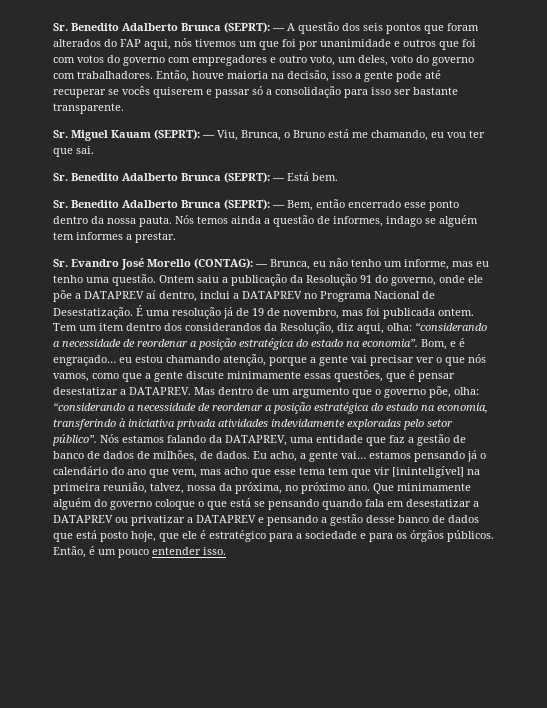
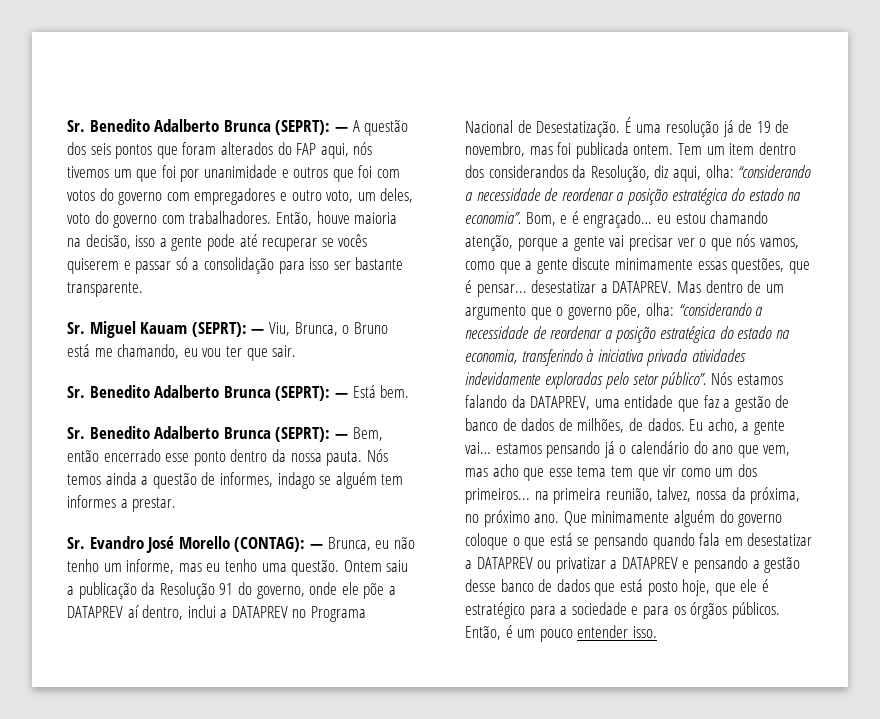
- Sr. Miguel Kauam (SEPRT): — Viu, Brunca, o Bruno está me chamando, eu vou ter que sai.
+ Sr. Miguel Kauam (SEPRT): — Viu, Brunca, o Bruno está me chamando, eu vou ter que sair.
- Bom, e é engraçado… eu estou chamando atenção, porque a gente vai precisar ver o que nós vamos, como que a gente discute minimamente essas questões, que é pensar desestatizar a DATAPREV.
+ Bom, e é engraçado… eu estou chamando atenção, porque a gente vai precisar ver o que nós vamos, como que a gente discute minimamente essas questões, que é pensar... desestatizar a DATAPREV.
- Eu acho, a gente vai… estamos pensando já o calendário do ano que vem, mas acho que esse tema tem que vir [ininteligível] na primeira reunião, talvez, nossa da próxima, no próximo ano.
+ Eu acho, a gente vai… estamos pensando já o calendário do ano que vem, mas acho que esse tema tem que vir como um dos primeiros... na primeira reunião, talvez, nossa da próxima, no próximo ano.

